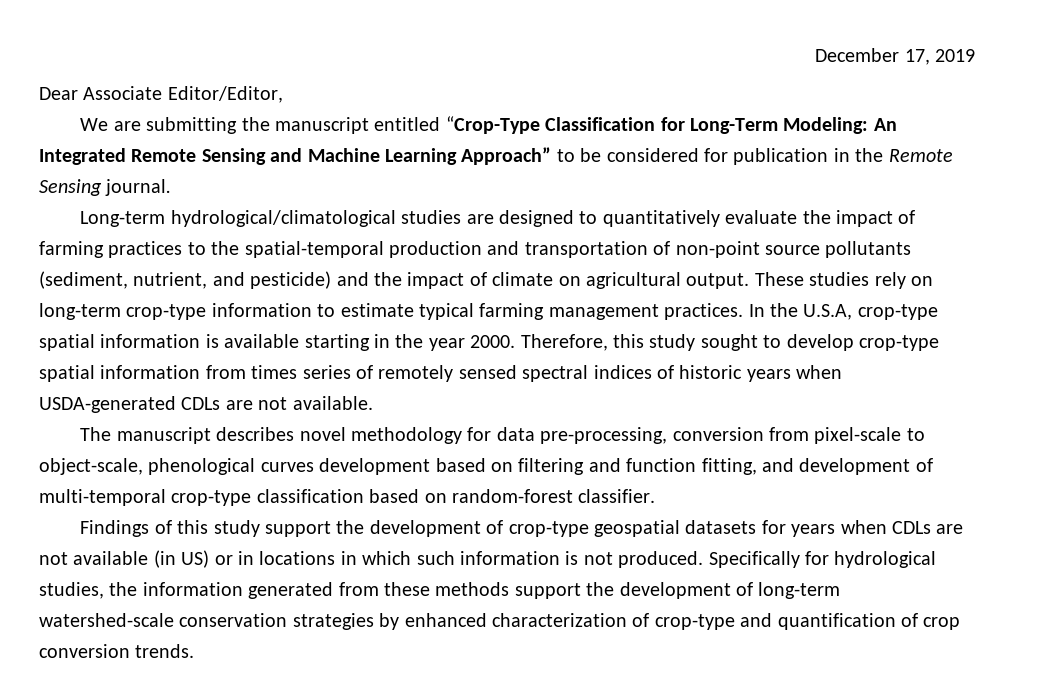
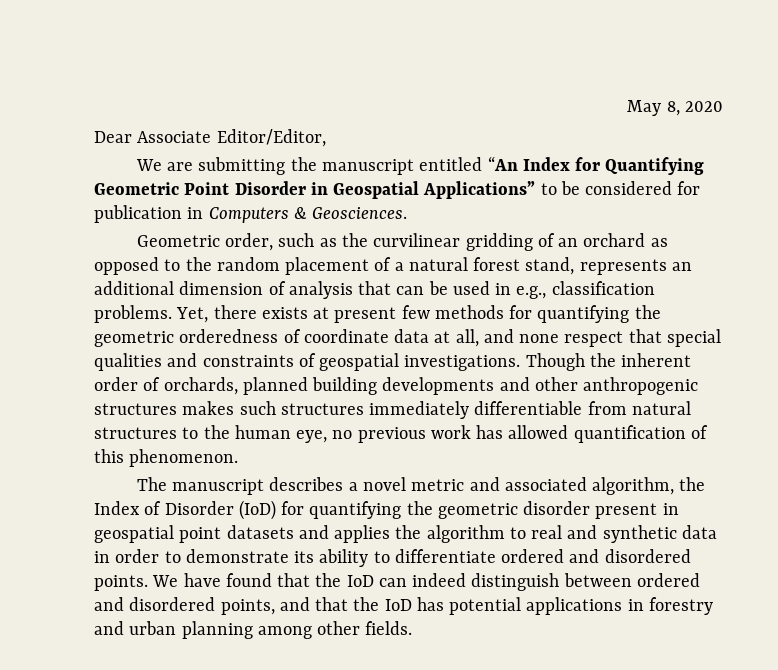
- December 17, 2019
+ May 8, 2020
- We are submitting the manuscript entitled “Crop-Type Classification for Long-Term Modeling: An Integrated Remote Sensing and Machine Learning Approach” to be considered for publication in the Remote Sensing journal.
- Long-term hydrological/climatological studies are designed to quantitatively evaluate the impact of farming practices to the spatial-temporal production and transportation of non-point source pollutants (sediment, nutrient, and pesticide) and the impact of climate on agricultural output. These studies rely on long-term crop-type information to estimate typical farming management practices. In the U.S.A, crop-type spatial information is available starting in the year 2000. Therefore, this study sought to develop crop-type spatial information from times series of remotely sensed spectral indices of historic years when USDA-generated CDLs are not available.
- The manuscript describes novel methodology for data pre-processing, conversion from pixel-scale to object-scale, phenological curves development based on filtering and function fitting, and development of multi-temporal crop-type classification based on random-forest classifier.
- Findings of this study support the development of crop-type geospatial datasets for years when CDLs are not available (in US) or in locations in which such information is not produced. Specifically for hydrological studies, the information generated from these methods support the development of long-term watershed-scale conservation strategies by enhanced characterization of crop-type and quantification of crop conversion trends.
+ We are submitting the manuscript entitled “An Index for Quantifying Geometric Point Disorder in Geospatial Applications” to be considered for publication in Computers & Geosciences.
+ Geometric order, such as the curvilinear gridding of an orchard as opposed to the random placement of a natural forest stand, represents an additional dimension of analysis that can be used in e.g., classification problems. Yet, there exists at present few methods for quantifying the geometric orderedness of coordinate data at all, and none respect that special qualities and constraints of geospatial investigations. Though the inherent order of orchards, planned building developments and other anthropogenic structures makes such structures immediately differentiable from natural structures to the human eye, no previous work has allowed quantification of this phenomenon.
+ The manuscript describes a novel metric and associated algorithm, the Index of Disorder (IoD) for quantifying the geometric disorder present in geospatial point datasets and applies the algorithm to real and synthetic data in order to demonstrate its ability to differentiate ordered and disordered points. We have found that the IoD can indeed distinguish between ordered and disordered points, and that the IoD has potential applications in forestry and urban planning among other fields.

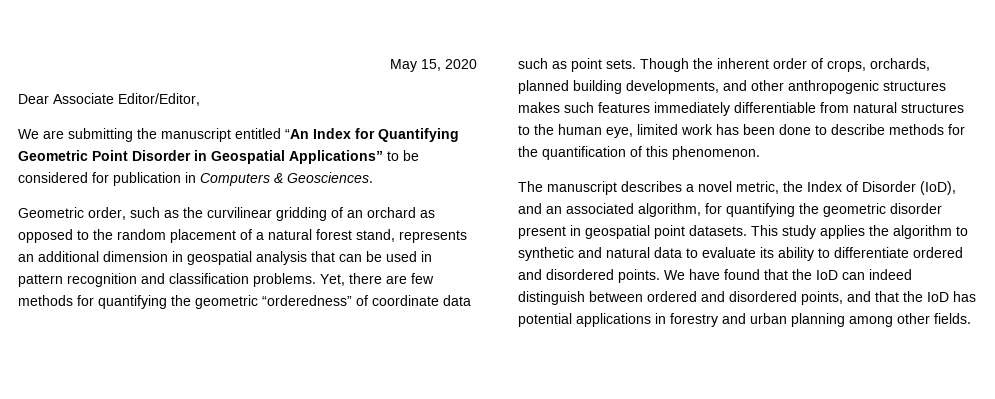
- May 8, 2020
+ May 15, 2020
- Geometric order, such as the curvilinear gridding of an orchard as opposed to the random placement of a natural forest stand, represents an additional dimension of analysis that can be used in e.g., classification problems.
+ Geometric order, such as the curvilinear gridding of an orchard as opposed to the random placement of a natural forest stand, represents an additional dimension in geospatial analysis that can be used in pattern recognition and classification problems.
- Yet, there exists at present few methods for quantifying the geometric orderedness of coordinate data at all, and none respect that special qualities and constraints of geospatial investigations.
+ Yet, there are few methods for quantifying the geometric “orderedness” of coordinate data such as point sets.
- Though the inherent order of orchards, planned building developments and other anthropogenic structures makes such structures immediately differentiable from natural structures to the human eye, no previous work has allowed quantification of this phenomenon.
+ Though the inherent order of crops, orchards, planned building developments, and other anthropogenic structures makes such features immediately differentiable from natural structures to the human eye, limited work has been done to describe methods for the quantification of this phenomenon.
- The manuscript describes a novel metric and associated algorithm, the Index of Disorder (IoD) for quantifying the geometric disorder present in geospatial point datasets and applies the algorithm to real and synthetic data in order to demonstrate its ability to differentiate ordered and disordered points.
+ The manuscript describes a novel metric, the Index of Disorder (IoD), and an associated algorithm, for quantifying the geometric disorder present in geospatial point datasets. This study applies the algorithm to synthetic and natural data to evaluate its ability to differentiate ordered and disordered points.

